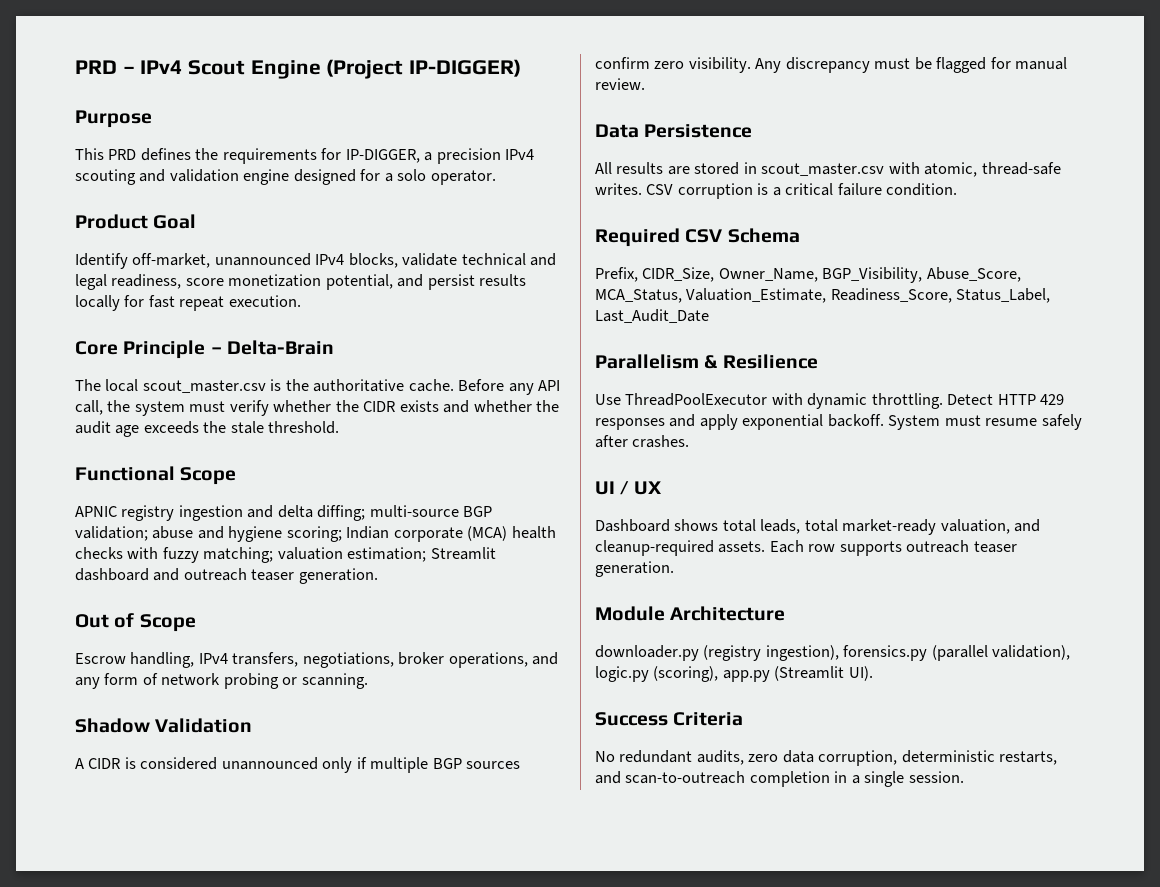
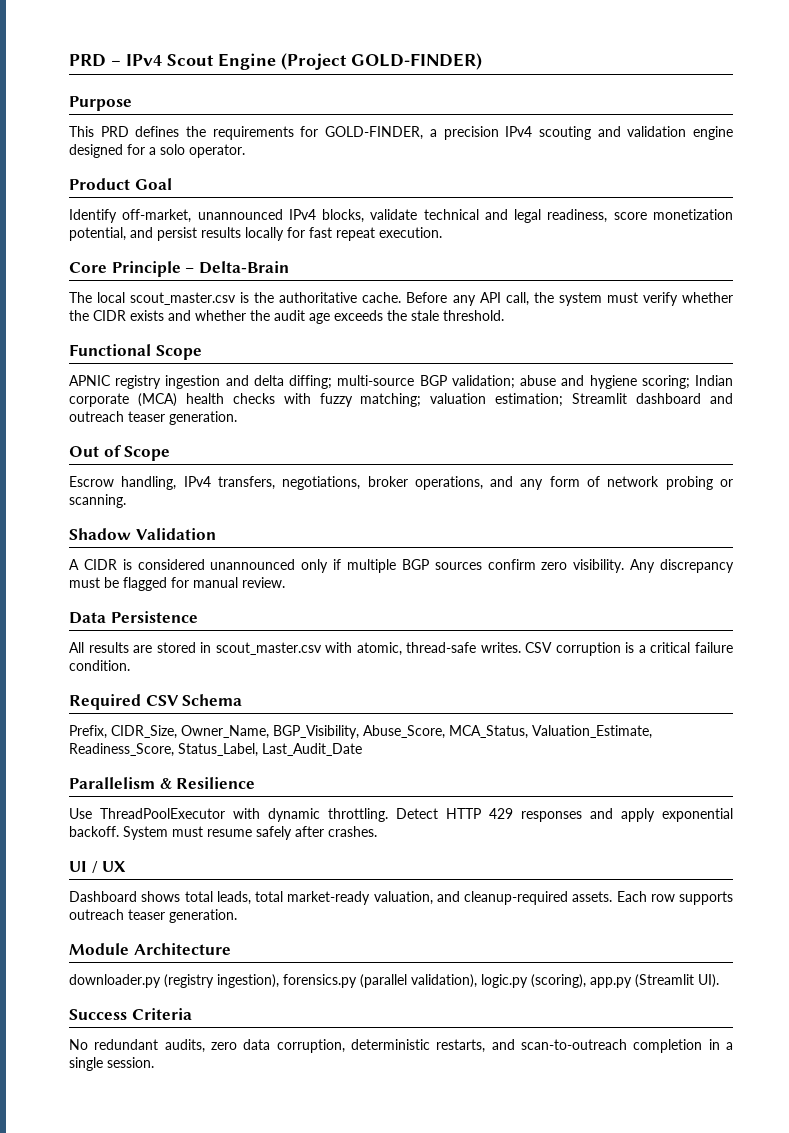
- PRD – IPv4 Scout Engine (Project IP-DIGGER)
+ PRD – IPv4 Scout Engine (Project GOLD-FINDER)
- This PRD defines the requirements for IP-DIGGER, a precision IPv4 scouting and validation engine designed for a solo operator.
+ This PRD defines the requirements for GOLD-FINDER, a precision IPv4 scouting and validation engine designed for a solo operator.

